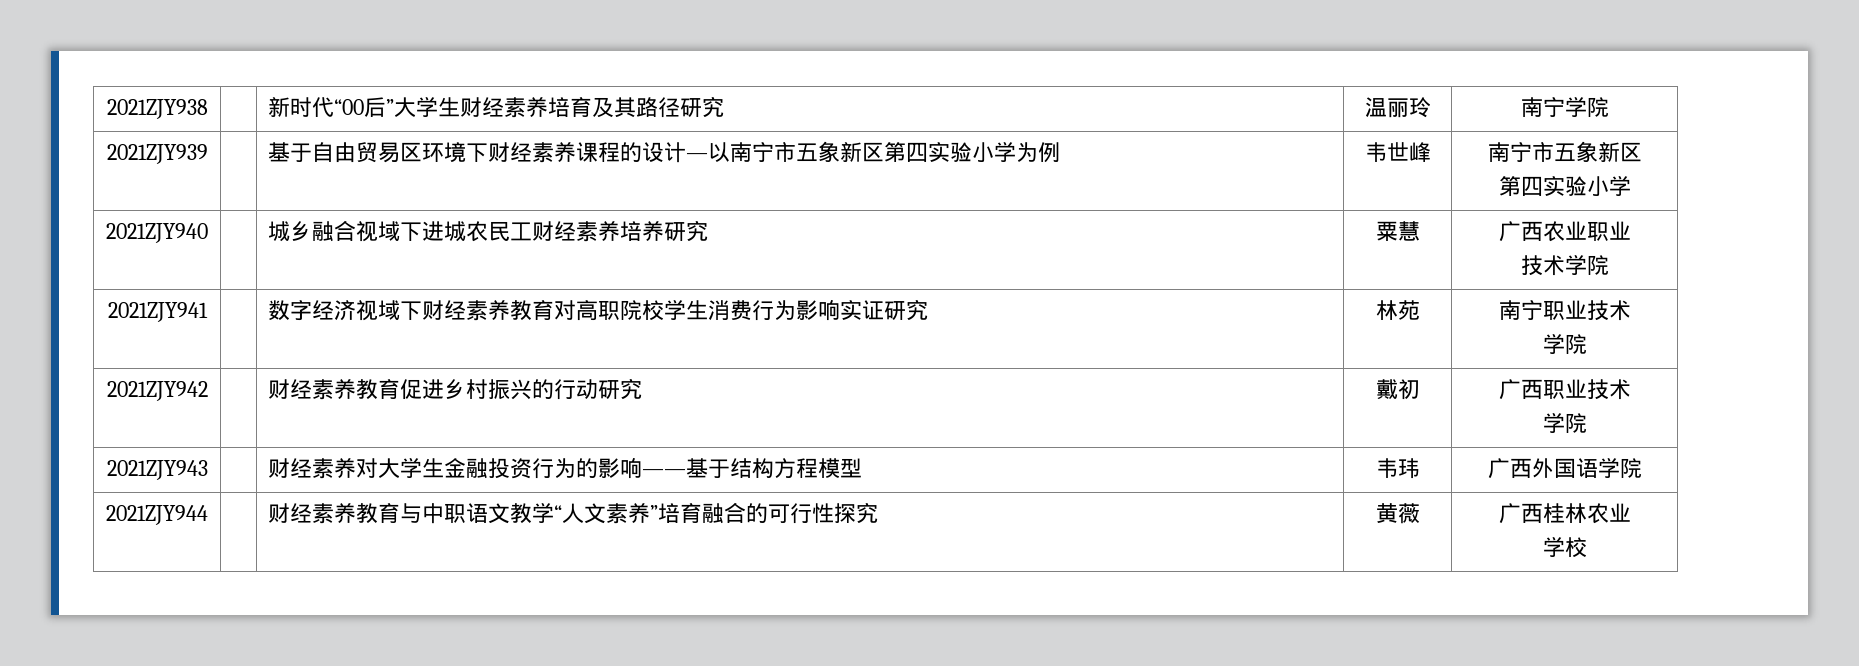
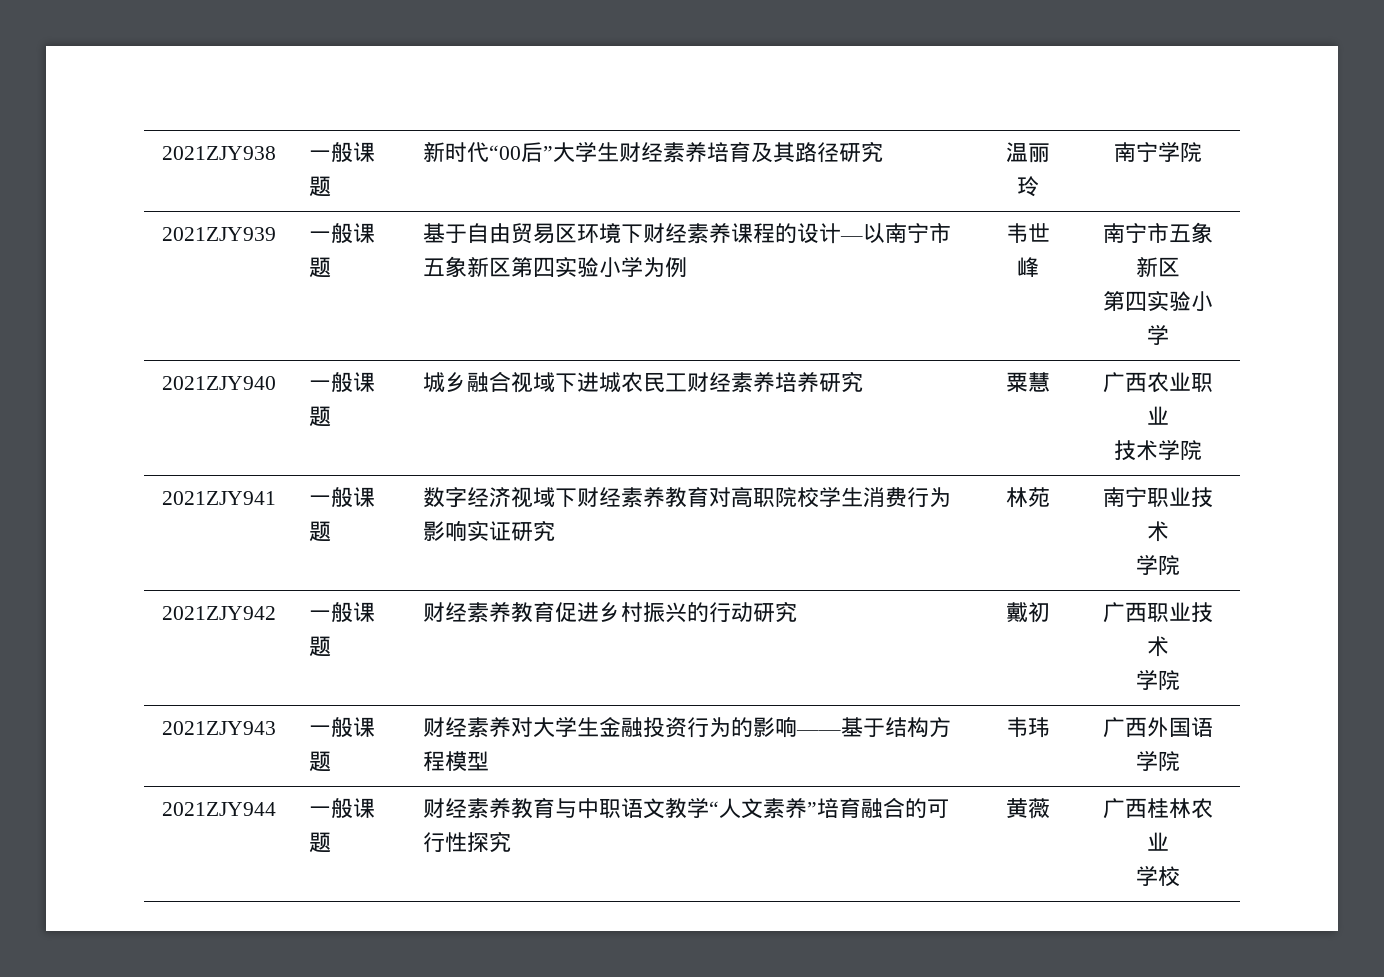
- 2021ZJY938 | | 新时代“00后”大学生财经素养培育及其路径研究 | 温丽玲 | 南宁学院
+ 2021ZJY938 | 一般课题 | 新时代“00后”大学生财经素养培育及其路径研究 | 温丽玲 | 南宁学院
- 2021ZJY939 | | 基于自由贸易区环境下财经素养课程的设计—以南宁市五象新区第四实验小学为例 | 韦世峰 | 南宁市五象新区
+ 2021ZJY939 | 一般课题 | 基于自由贸易区环境下财经素养课程的设计—以南宁市五象新区第四实验小学为例 | 韦世峰 | 南宁市五象新区
- 2021ZJY940 | | 城乡融合视域下进城农民工财经素养培养研究 | 粟慧 | 广西农业职业
+ 2021ZJY940 | 一般课题 | 城乡融合视域下进城农民工财经素养培养研究 | 粟慧 | 广西农业职业
- 2021ZJY941 | | 数字经济视域下财经素养教育对高职院校学生消费行为影响实证研究 | 林苑 | 南宁职业技术
+ 2021ZJY941 | 一般课题 | 数字经济视域下财经素养教育对高职院校学生消费行为影响实证研究 | 林苑 | 南宁职业技术
- 2021ZJY942 | | 财经素养教育促进乡村振兴的行动研究 | 戴初 | 广西职业技术
+ 2021ZJY942 | 一般课题 | 财经素养教育促进乡村振兴的行动研究 | 戴初 | 广西职业技术
- 2021ZJY943 | | 财经素养对大学生金融投资行为的影响——基于结构方程模型 | 韦玮 | 广西外国语学院
+ 2021ZJY943 | 一般课题 | 财经素养对大学生金融投资行为的影响——基于结构方程模型 | 韦玮 | 广西外国语学院
- 2021ZJY944 | | 财经素养教育与中职语文教学“人文素养”培育融合的可行性探究 | 黄薇 | 广西桂林农业
+ 2021ZJY944 | 一般课题 | 财经素养教育与中职语文教学“人文素养”培育融合的可行性探究 | 黄薇 | 广西桂林农业

